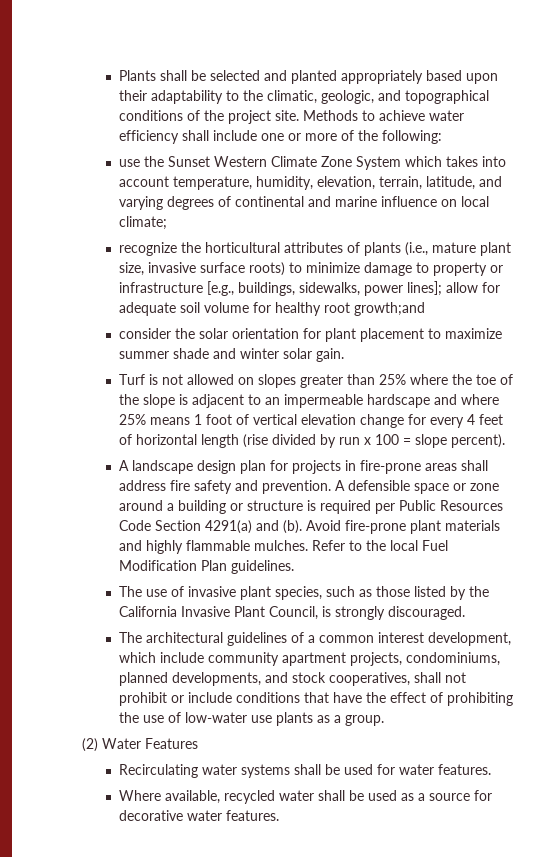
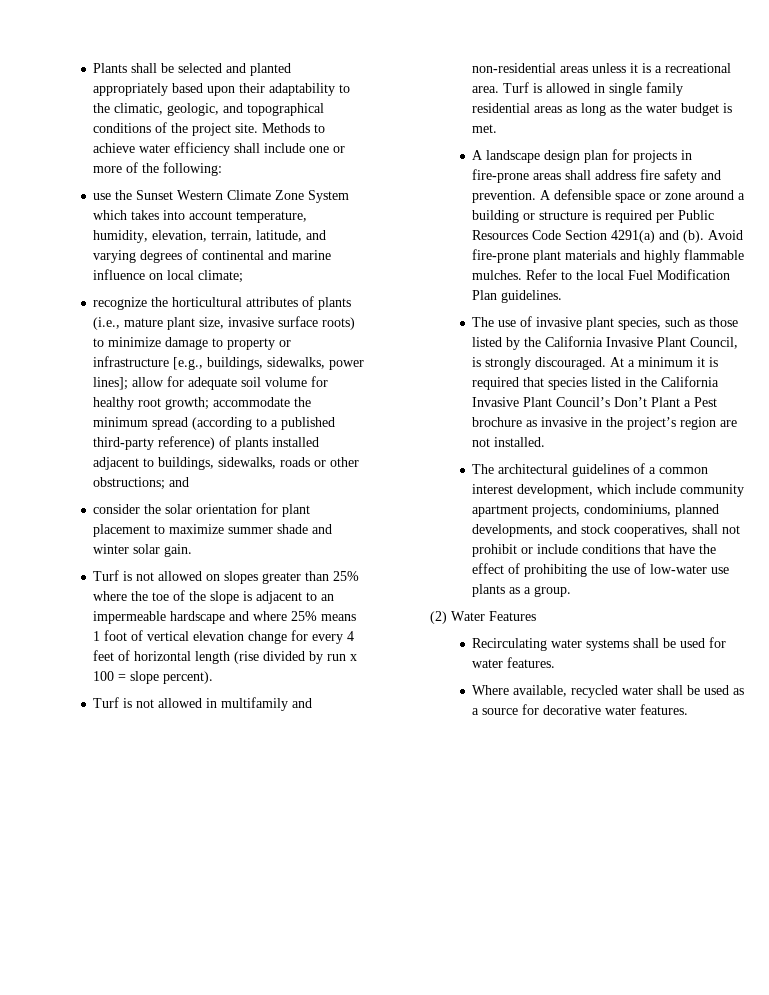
- recognize the horticultural attributes of plants (i.e., mature plant size, invasive surface roots) to minimize damage to property or infrastructure [e.g., buildings, sidewalks, power lines]; allow for adequate soil volume for healthy root growth;and
+ recognize the horticultural attributes of plants (i.e., mature plant size, invasive surface roots) to minimize damage to property or infrastructure [e.g., buildings, sidewalks, power lines]; allow for adequate soil volume for healthy root growth; accommodate the minimum spread (according to a published third-party reference) of plants installed adjacent to buildings, sidewalks, roads or other obstructions; and
+ Turf is not allowed in multifamily and non-residential areas unless it is a recreational area. Turf is allowed in single family residential areas as long as the water budget is met.
+ At a minimum it is required that species listed in the California Invasive Plant Council’s Don’t Plant a Pest brochure as invasive in the project’s region are not installed.

